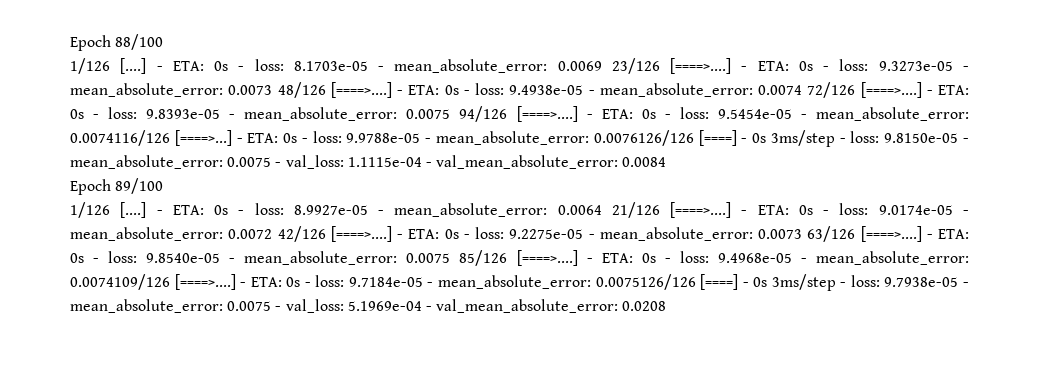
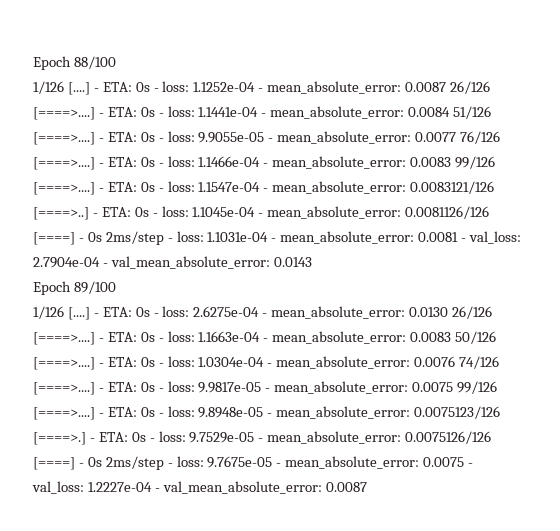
- - ETA: 0s - loss: 8.1703e-05 - mean_absolute_error: 0.0069 23/126 [====>....] - ETA: 0s - loss: 9.3273e-05 - mean_absolute_error: 0.0073 48/126 [====>....] - ETA: 0s - loss: 9.4938e-05 - mean_absolute_error: 0.0074 72/126 [====>....] - ETA: 0s - loss: 9.8393e-05 - mean_absolute_error: 0.0075 94/126 [====>....] - ETA: 0s - loss: 9.5454e-05 - mean_absolute_error: 0.0074116/126 [====>...] - ETA: 0s - loss: 9.9788e-05 - mean_absolute_error: 0.0076126/126 [====] - 0s 3ms/step - loss: 9.8150e-05 - mean_absolute_error: 0.0075 - val_loss: 1.1115e-04 - val_mean_absolute_error: 0.0084
+ - ETA: 0s - loss: 1.1252e-04 - mean_absolute_error: 0.0087 26/126 [====>....] - ETA: 0s - loss: 1.1441e-04 - mean_absolute_error: 0.0084 51/126 [====>....] - ETA: 0s - loss: 9.9055e-05 - mean_absolute_error: 0.0077 76/126 [====>....] - ETA: 0s - loss: 1.1466e-04 - mean_absolute_error: 0.0083 99/126 [====>....] - ETA: 0s - loss: 1.1547e-04 - mean_absolute_error: 0.0083121/126 [====>..] - ETA: 0s - loss: 1.1045e-04 - mean_absolute_error: 0.0081126/126 [====] - 0s 2ms/step - loss: 1.1031e-04 - mean_absolute_error: 0.0081 - val_loss: 2.7904e-04 - val_mean_absolute_error: 0.0143
- - ETA: 0s - loss: 8.9927e-05 - mean_absolute_error: 0.0064 21/126 [====>....] - ETA: 0s - loss: 9.0174e-05 - mean_absolute_error: 0.0072 42/126 [====>....] - ETA: 0s - loss: 9.2275e-05 - mean_absolute_error: 0.0073 63/126 [====>....] - ETA: 0s - loss: 9.8540e-05 - mean_absolute_error: 0.0075 85/126 [====>....] - ETA: 0s - loss: 9.4968e-05 - mean_absolute_error: 0.0074109/126 [====>....] - ETA: 0s - loss: 9.7184e-05 - mean_absolute_error: 0.0075126/126 [====] - 0s 3ms/step - loss: 9.7938e-05 - mean_absolute_error: 0.0075 - val_loss: 5.1969e-04 - val_mean_absolute_error: 0.0208
+ - ETA: 0s - loss: 2.6275e-04 - mean_absolute_error: 0.0130 26/126 [====>....] - ETA: 0s - loss: 1.1663e-04 - mean_absolute_error: 0.0083 50/126 [====>....] - ETA: 0s - loss: 1.0304e-04 - mean_absolute_error: 0.0076 74/126 [====>....] - ETA: 0s - loss: 9.9817e-05 - mean_absolute_error: 0.0075 99/126 [====>....] - ETA: 0s - loss: 9.8948e-05 - mean_absolute_error: 0.0075123/126 [====>.] - ETA: 0s - loss: 9.7529e-05 - mean_absolute_error: 0.0075126/126 [====] - 0s 2ms/step - loss: 9.7675e-05 - mean_absolute_error: 0.0075 - val_loss: 1.2227e-04 - val_mean_absolute_error: 0.0087

